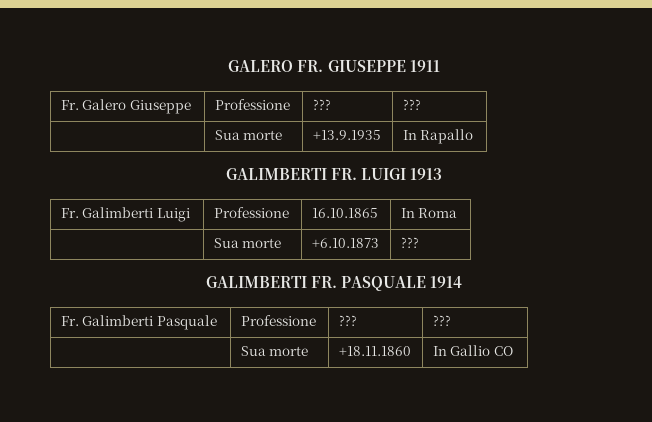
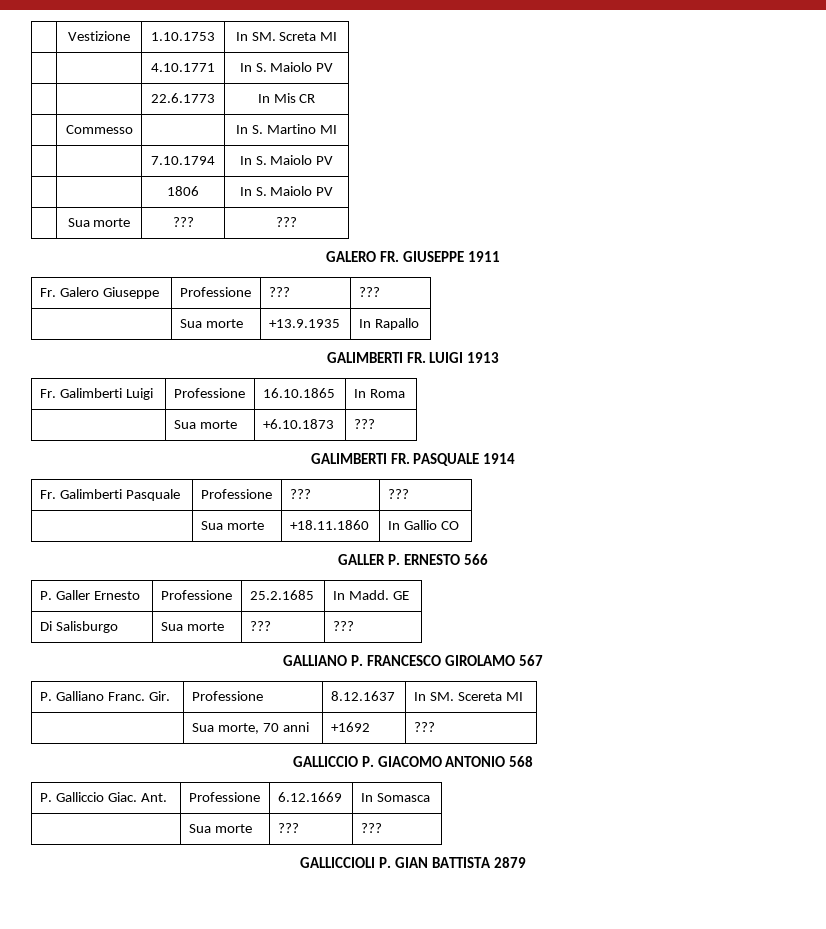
+ | Vestizione | 1.10.1753 | In SM. Screta MI
+ | | 4.10.1771 | In S. Maiolo PV
+ | | 22.6.1773 | In Mis CR
+ | Commesso | | In S. Martino MI
+ | | 7.10.1794 | In S. Maiolo PV
+ | | 1806 | In S. Maiolo PV
+ | Sua morte | ??? | ???
+ GALLER P. ERNESTO 566
+ P. Galler Ernesto | Professione | 25.2.1685 | In Madd. GE
+ Di Salisburgo | Sua morte | ??? | ???
+ GALLIANO P. FRANCESCO GIROLAMO 567
+ P. Galliano Franc. Gir. | Professione | 8.12.1637 | In SM. Scereta MI
+ | Sua morte, 70 anni | +1692 | ???
+ GALLICCIO P. GIACOMO ANTONIO 568
+ P. Galliccio Giac. Ant. | Professione | 6.12.1669 | In Somasca
+ | Sua morte | ??? | ???
+ GALLICCIOLI P. GIAN BATTISTA 2879

